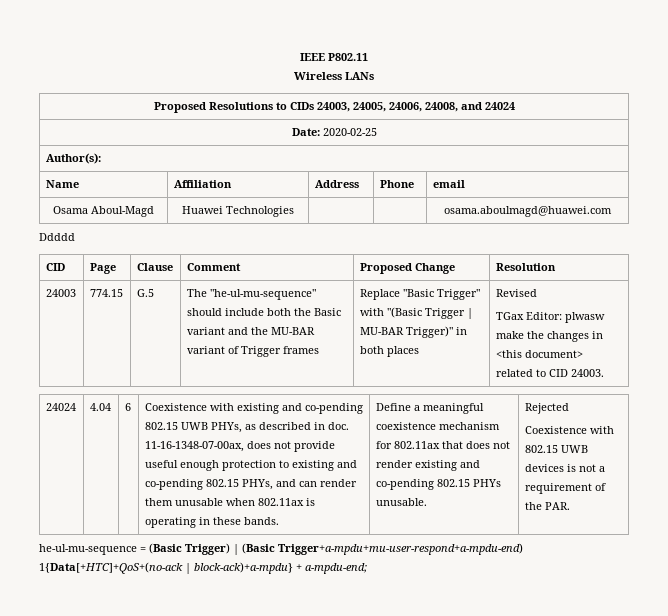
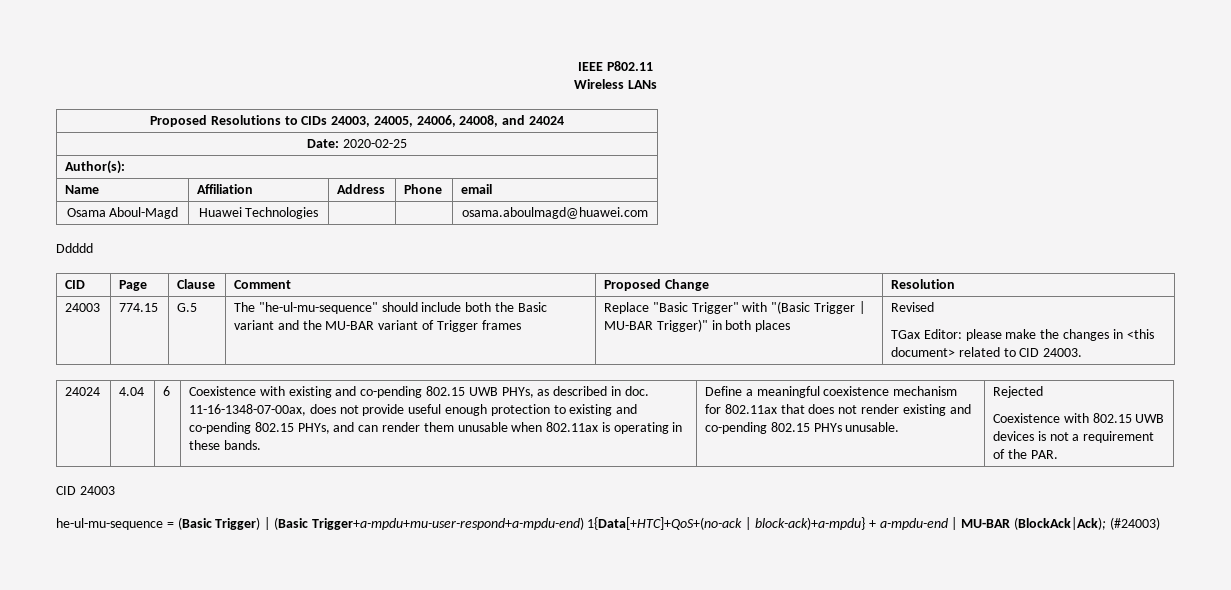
- TGax Editor: plwasw make the changes in <this document> related to CID 24003.
+ TGax Editor: please make the changes in <this document> related to CID 24003.
+ CID 24003
- he-ul-mu-sequence = (Basic Trigger) | (Basic Trigger+a-mpdu+mu-user-respond+a-mpdu-end) 1{Data[+HTC]+QoS+(no-ack | block-ack)+a-mpdu} + a-mpdu-end;
+ he-ul-mu-sequence = (Basic Trigger) | (Basic Trigger+a-mpdu+mu-user-respond+a-mpdu-end) 1{Data[+HTC]+QoS+(no-ack | block-ack)+a-mpdu} + a-mpdu-end | MU-BAR (BlockAck|Ack); (#24003)

